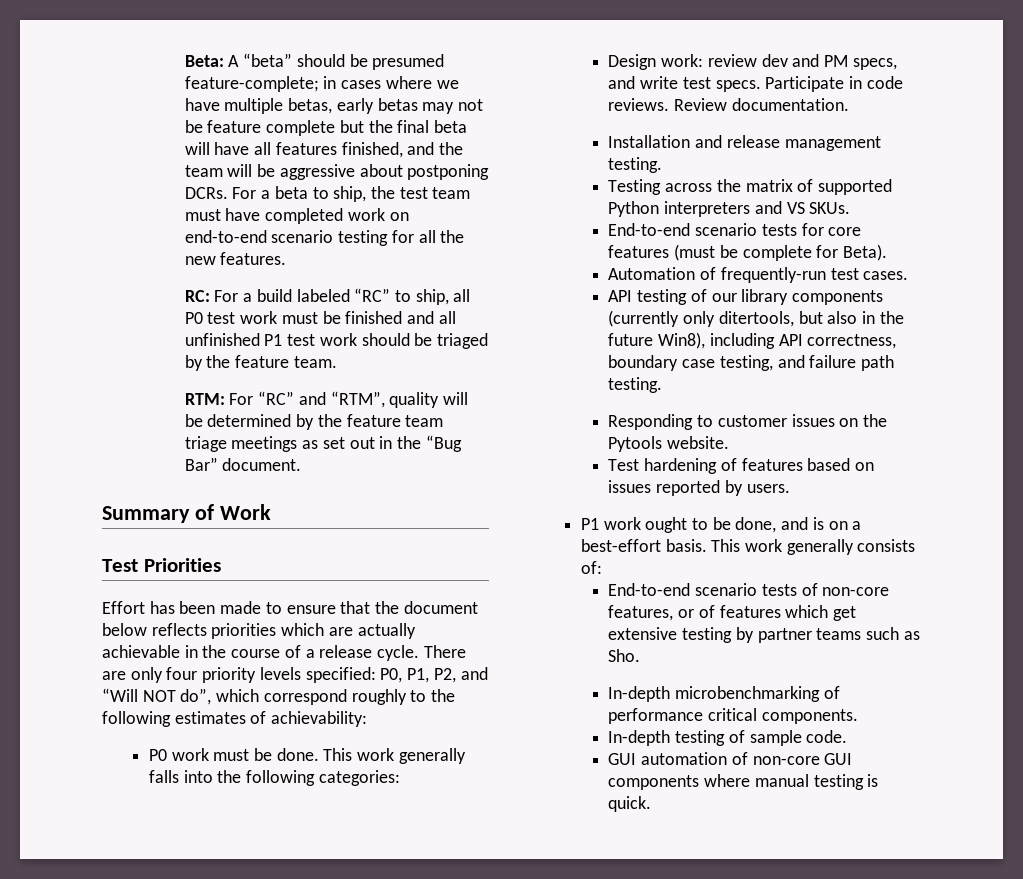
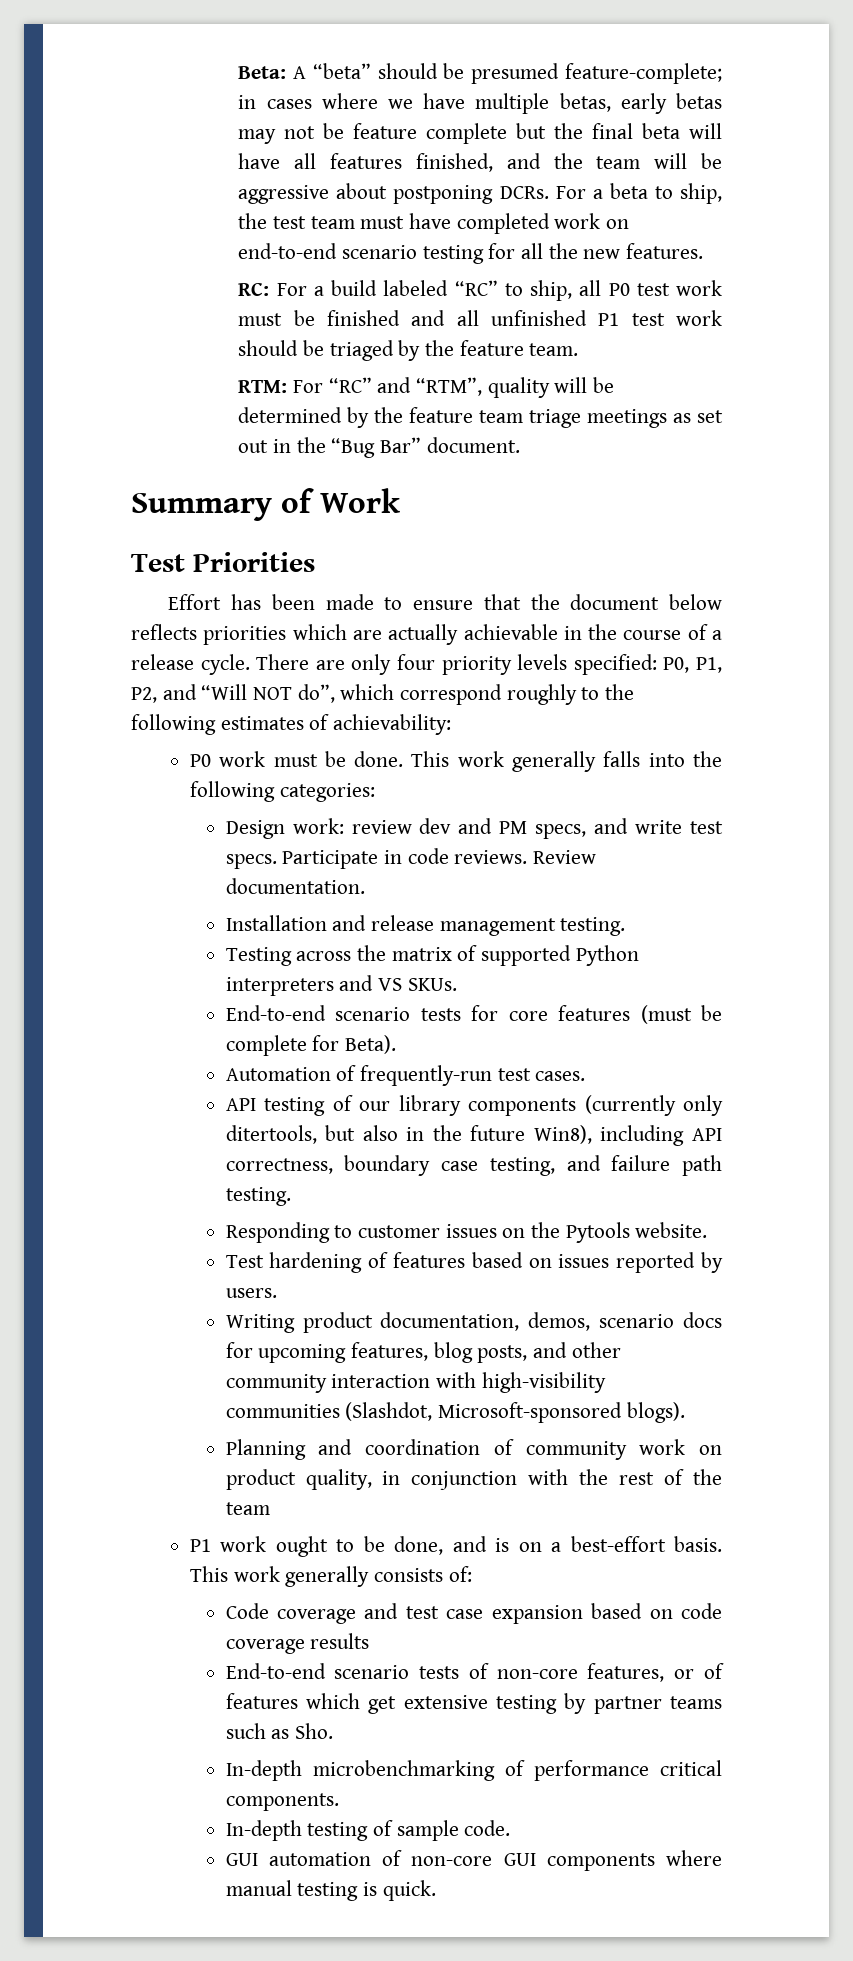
+ Writing product documentation, demos, scenario docs for upcoming features, blog posts, and other community interaction with high-visibility communities (Slashdot, Microsoft-sponsored blogs).
+ Planning and coordination of community work on product quality, in conjunction with the rest of the team
+ Code coverage and test case expansion based on code coverage results

